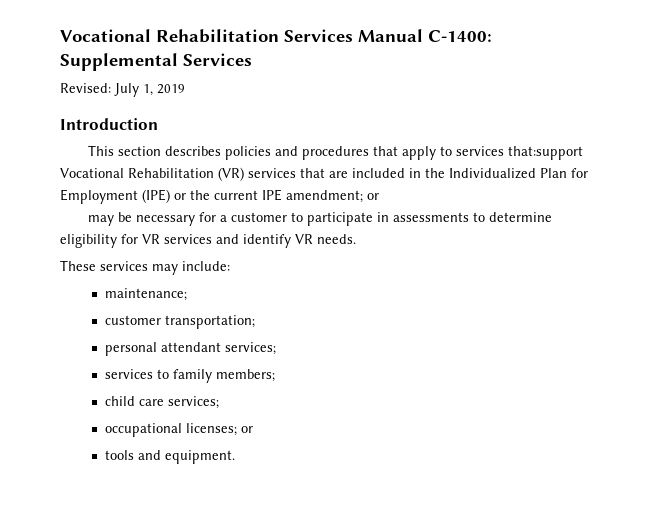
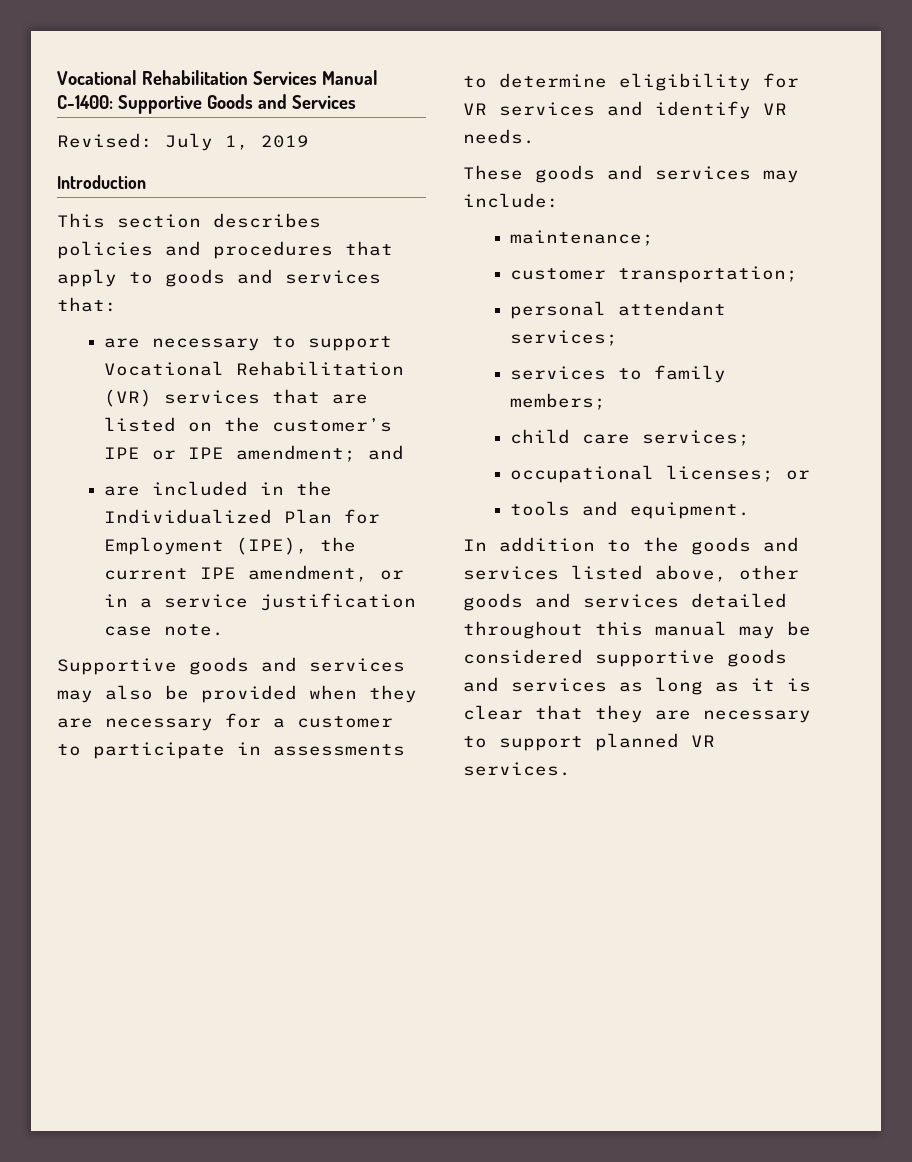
- Vocational Rehabilitation Services Manual C-1400: Supplemental Services
+ Vocational Rehabilitation Services Manual C-1400: Supportive Goods and Services
- This section describes policies and procedures that apply to services that:support Vocational Rehabilitation (VR) services that are included in the Individualized Plan for Employment (IPE) or the current IPE amendment; or
- may be necessary for a customer to participate in assessments to determine eligibility for VR services and identify VR needs.
+ This section describes policies and procedures that apply to goods and services that:
+ are necessary to support Vocational Rehabilitation (VR) services that are listed on the customer’s IPE or IPE amendment; and
+ are included in the Individualized Plan for Employment (IPE), the current IPE amendment, or in a service justification case note.
+ Supportive goods and services may also be provided when they are necessary for a customer to participate in assessments to determine eligibility for VR services and identify VR needs.
- These services may include:
+ These goods and services may include:
+ In addition to the goods and services listed above, other goods and services detailed throughout this manual may be considered supportive goods and services as long as it is clear that they are necessary to support planned VR services.

